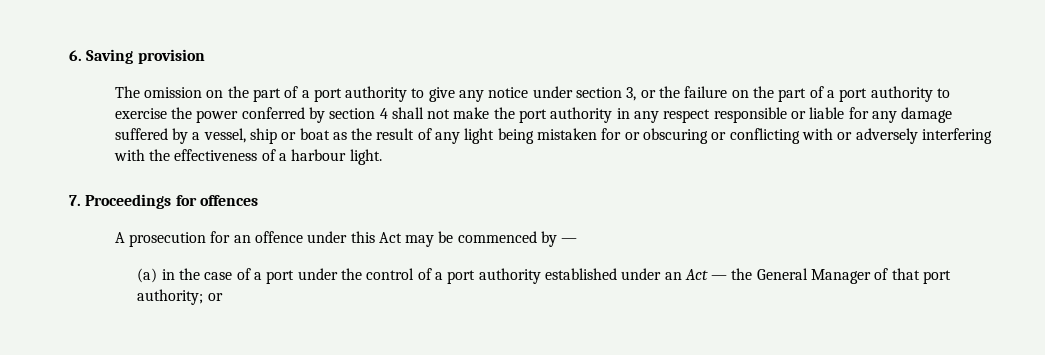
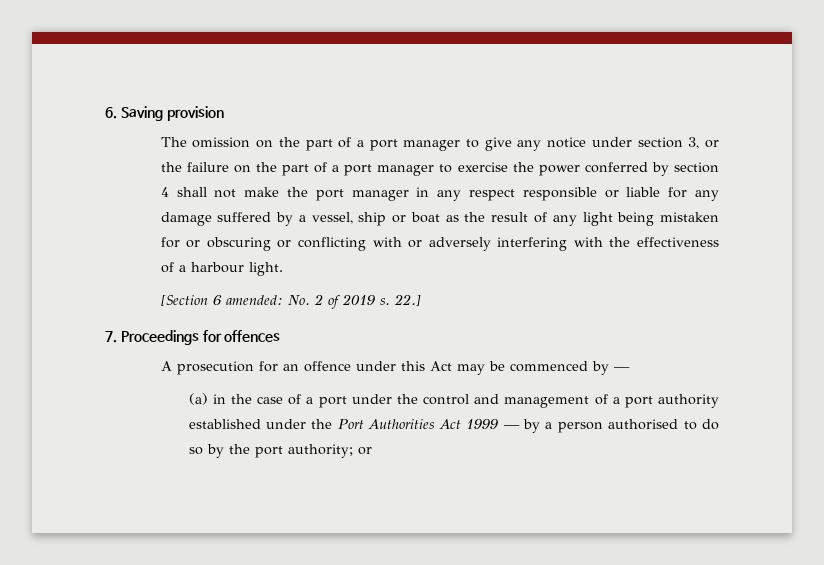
- The omission on the part of a port authority to give any notice under section 3, or the failure on the part of a port authority to exercise the power conferred by section 4 shall not make the port authority in any respect responsible or liable for any damage suffered by a vessel, ship or boat as the result of any light being mistaken for or obscuring or conflicting with or adversely interfering with the effectiveness of a harbour light.
+ The omission on the part of a port manager to give any notice under section 3, or the failure on the part of a port manager to exercise the power conferred by section 4 shall not make the port manager in any respect responsible or liable for any damage suffered by a vessel, ship or boat as the result of any light being mistaken for or obscuring or conflicting with or adversely interfering with the effectiveness of a harbour light.
+ [Section 6 amended: No. 2 of 2019 s. 22.]
- (a) in the case of a port under the control of a port authority established under an Act — the General Manager of that port authority; or
+ (a) in the case of a port under the control and management of a port authority established under the Port Authorities Act 1999 — by a person authorised to do so by the port authority; or

